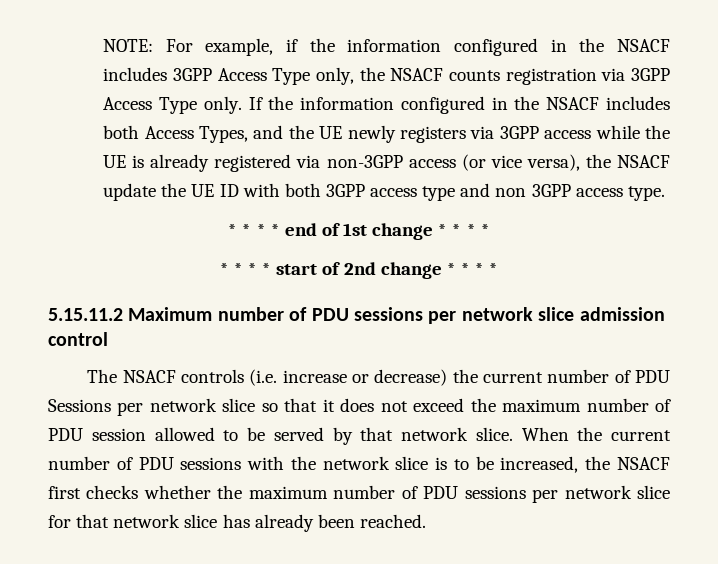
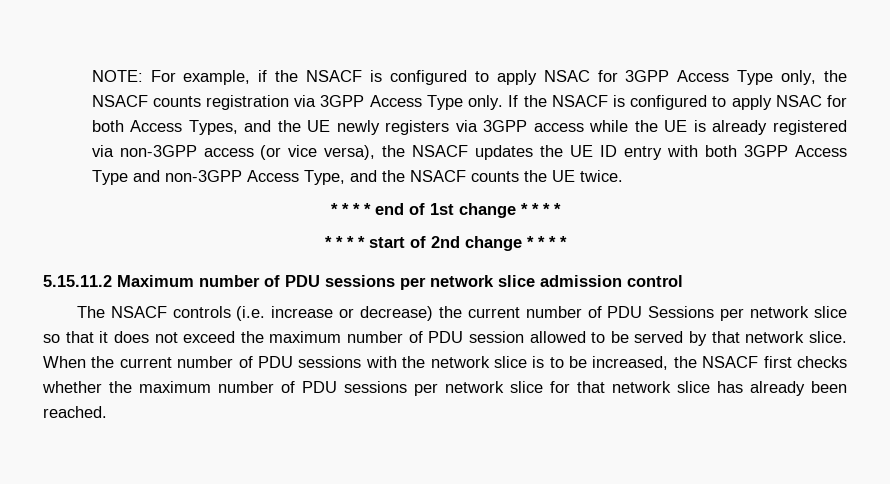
- NOTE: For example, if the information configured in the NSACF includes 3GPP Access Type only, the NSACF counts registration via 3GPP Access Type only.
+ NOTE: For example, if the NSACF is configured to apply NSAC for 3GPP Access Type only, the NSACF counts registration via 3GPP Access Type only.
- If the information configured in the NSACF includes both Access Types, and the UE newly registers via 3GPP access while the UE is already registered via non-3GPP access (or vice versa), the NSACF update the UE ID with both 3GPP access type and non 3GPP access type.
+ If the NSACF is configured to apply NSAC for both Access Types, and the UE newly registers via 3GPP access while the UE is already registered via non-3GPP access (or vice versa), the NSACF updates the UE ID entry with both 3GPP Access Type and non-3GPP Access Type, and the NSACF counts the UE twice.

